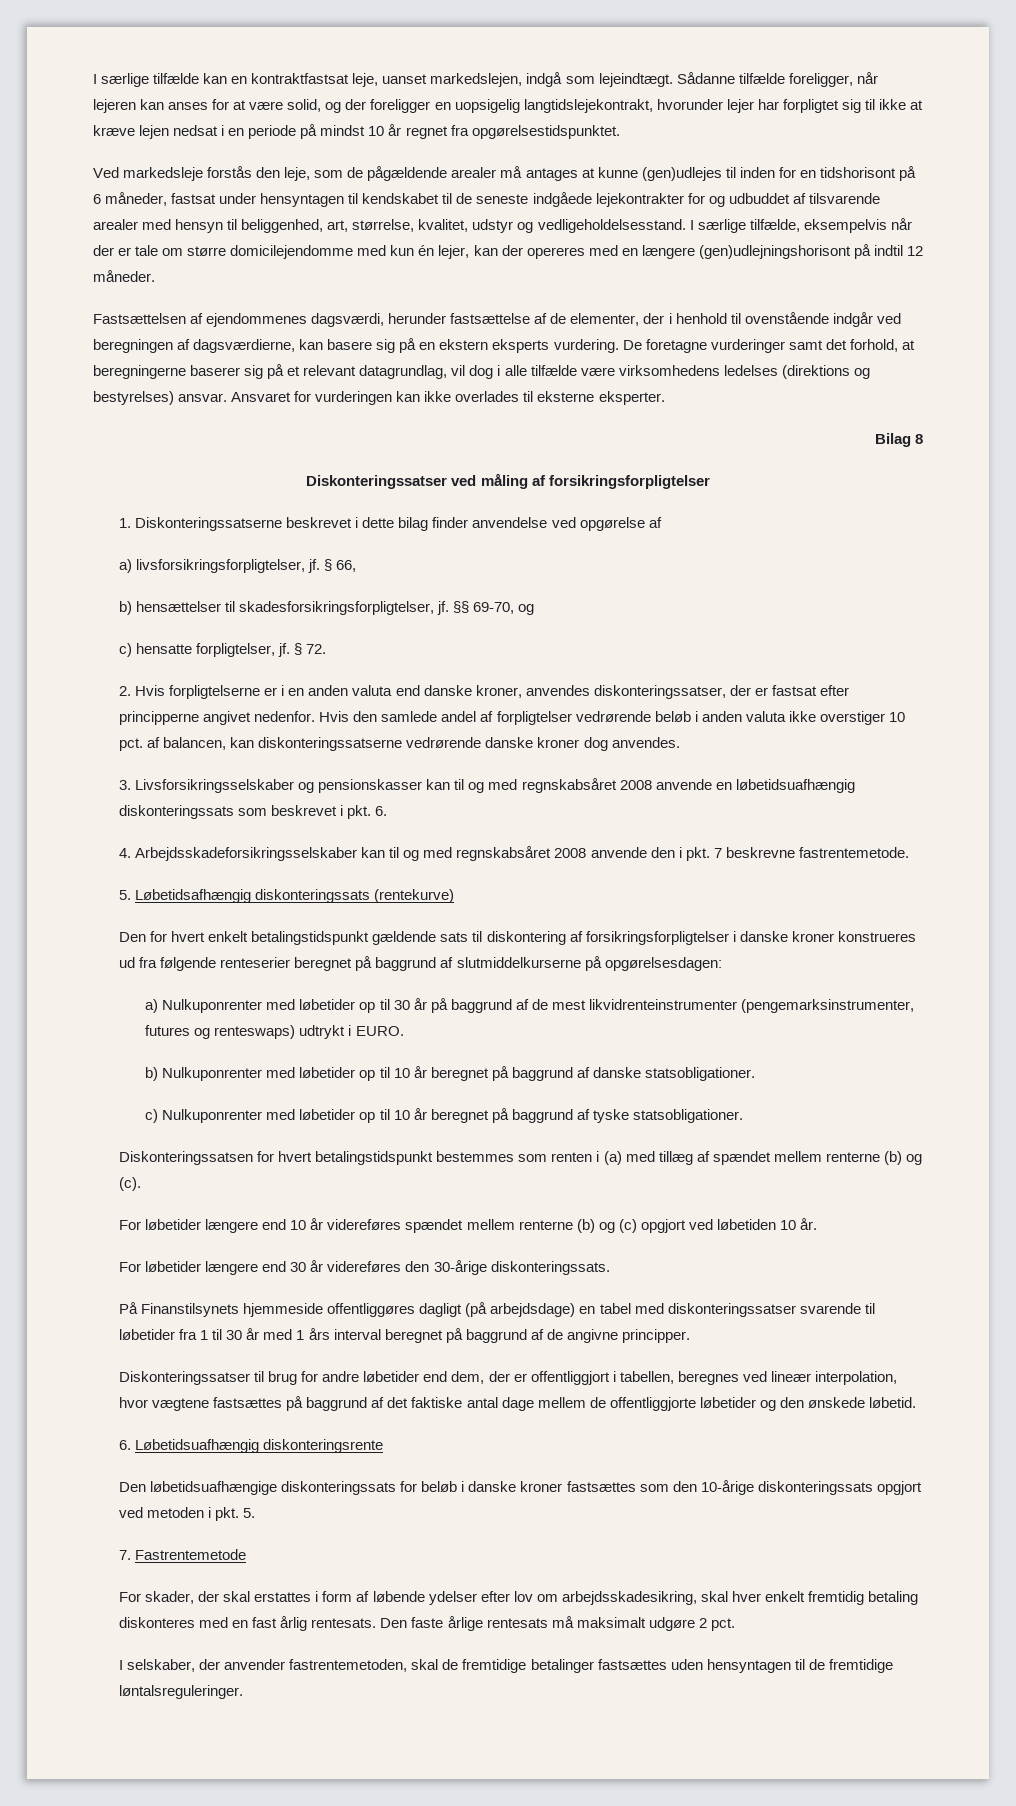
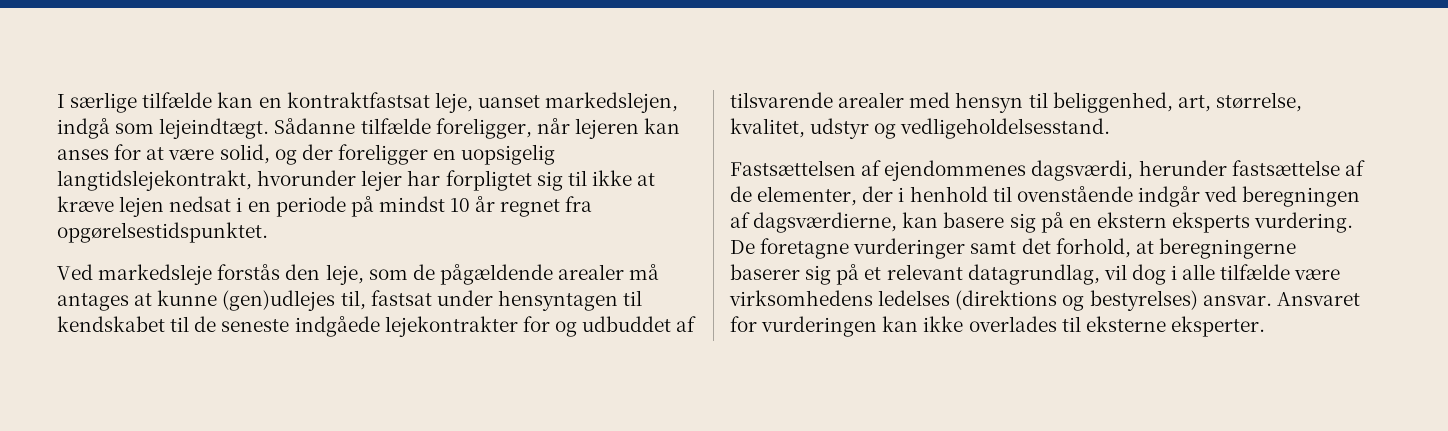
- Ved markedsleje forstås den leje, som de pågældende arealer må antages at kunne (gen)udlejes til inden for en tidshorisont på 6 måneder, fastsat under hensyntagen til kendskabet til de seneste indgåede lejekontrakter for og udbuddet af tilsvarende arealer med hensyn til beliggenhed, art, størrelse, kvalitet, udstyr og vedligeholdelsesstand. I særlige tilfælde, eksempelvis når der er tale om større domicilejendomme med kun én lejer, kan der opereres med en længere (gen)udlejningshorisont på indtil 12 måneder.
+ Ved markedsleje forstås den leje, som de pågældende arealer må antages at kunne (gen)udlejes til, fastsat under hensyntagen til kendskabet til de seneste indgåede lejekontrakter for og udbuddet af tilsvarende arealer med hensyn til beliggenhed, art, størrelse, kvalitet, udstyr og vedligeholdelsesstand.
- Bilag 8
- Diskonteringssatser ved måling af forsikringsforpligtelser
- 1. Diskonteringssatserne beskrevet i dette bilag finder anvendelse ved opgørelse af
- a) livsforsikringsforpligtelser, jf. § 66,
- b) hensættelser til skadesforsikringsforpligtelser, jf. §§ 69-70, og
- c) hensatte forpligtelser, jf. § 72.
- 2. Hvis forpligtelserne er i en anden valuta end danske kroner, anvendes diskonteringssatser, der er fastsat efter principperne angivet nedenfor. Hvis den samlede andel af forpligtelser vedrørende beløb i anden valuta ikke overstiger 10 pct. af balancen, kan diskonteringssatserne vedrørende danske kroner dog anvendes.
- 3. Livsforsikringsselskaber og pensionskasser kan til og med regnskabsåret 2008 anvende en løbetidsuafhængig diskonteringssats som beskrevet i pkt. 6.
- 4. Arbejdsskadeforsikringsselskaber kan til og med regnskabsåret 2008 anvende den i pkt. 7 beskrevne fastrentemetode.
- 5. Løbetidsafhængig diskonteringssats (rentekurve)
- Den for hvert enkelt betalingstidspunkt gældende sats til diskontering af forsikringsforpligtelser i danske kroner konstrueres ud fra følgende renteserier beregnet på baggrund af slutmiddelkurserne på opgørelsesdagen:
- a) Nulkuponrenter med løbetider op til 30 år på baggrund af de mest likvidrenteinstrumenter (pengemarksinstrumenter, futures og renteswaps) udtrykt i EURO.
- b) Nulkuponrenter med løbetider op til 10 år beregnet på baggrund af danske statsobligationer.
- c) Nulkuponrenter med løbetider op til 10 år beregnet på baggrund af tyske statsobligationer.
- Diskonteringssatsen for hvert betalingstidspunkt bestemmes som renten i (a) med tillæg af spændet mellem renterne (b) og (c).
- For løbetider længere end 10 år videreføres spændet mellem renterne (b) og (c) opgjort ved løbetiden 10 år.
- For løbetider længere end 30 år videreføres den 30-årige diskonteringssats.
- På Finanstilsynets hjemmeside offentliggøres dagligt (på arbejdsdage) en tabel med diskonteringssatser svarende til løbetider fra 1 til 30 år med 1 års interval beregnet på baggrund af de angivne principper.
- Diskonteringssatser til brug for andre løbetider end dem, der er offentliggjort i tabellen, beregnes ved lineær interpolation, hvor vægtene fastsættes på baggrund af det faktiske antal dage mellem de offentliggjorte løbetider og den ønskede løbetid.
- 6. Løbetidsuafhængig diskonteringsrente
- Den løbetidsuafhængige diskonteringssats for beløb i danske kroner fastsættes som den 10-årige diskonteringssats opgjort ved metoden i pkt. 5.
- 7. Fastrentemetode
- For skader, der skal erstattes i form af løbende ydelser efter lov om arbejdsskadesikring, skal hver enkelt fremtidig betaling diskonteres med en fast årlig rentesats. Den faste årlige rentesats må maksimalt udgøre 2 pct.
- I selskaber, der anvender fastrentemetoden, skal de fremtidige betalinger fastsættes uden hensyntagen til de fremtidige løntalsreguleringer.

